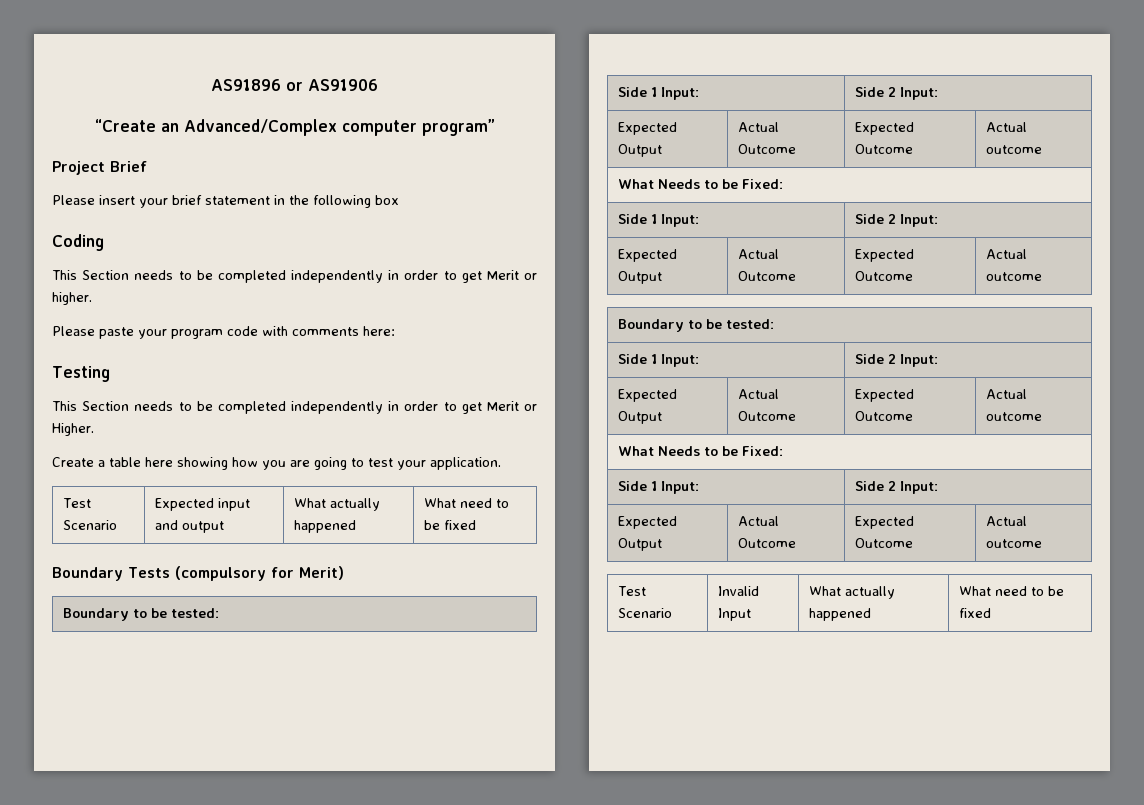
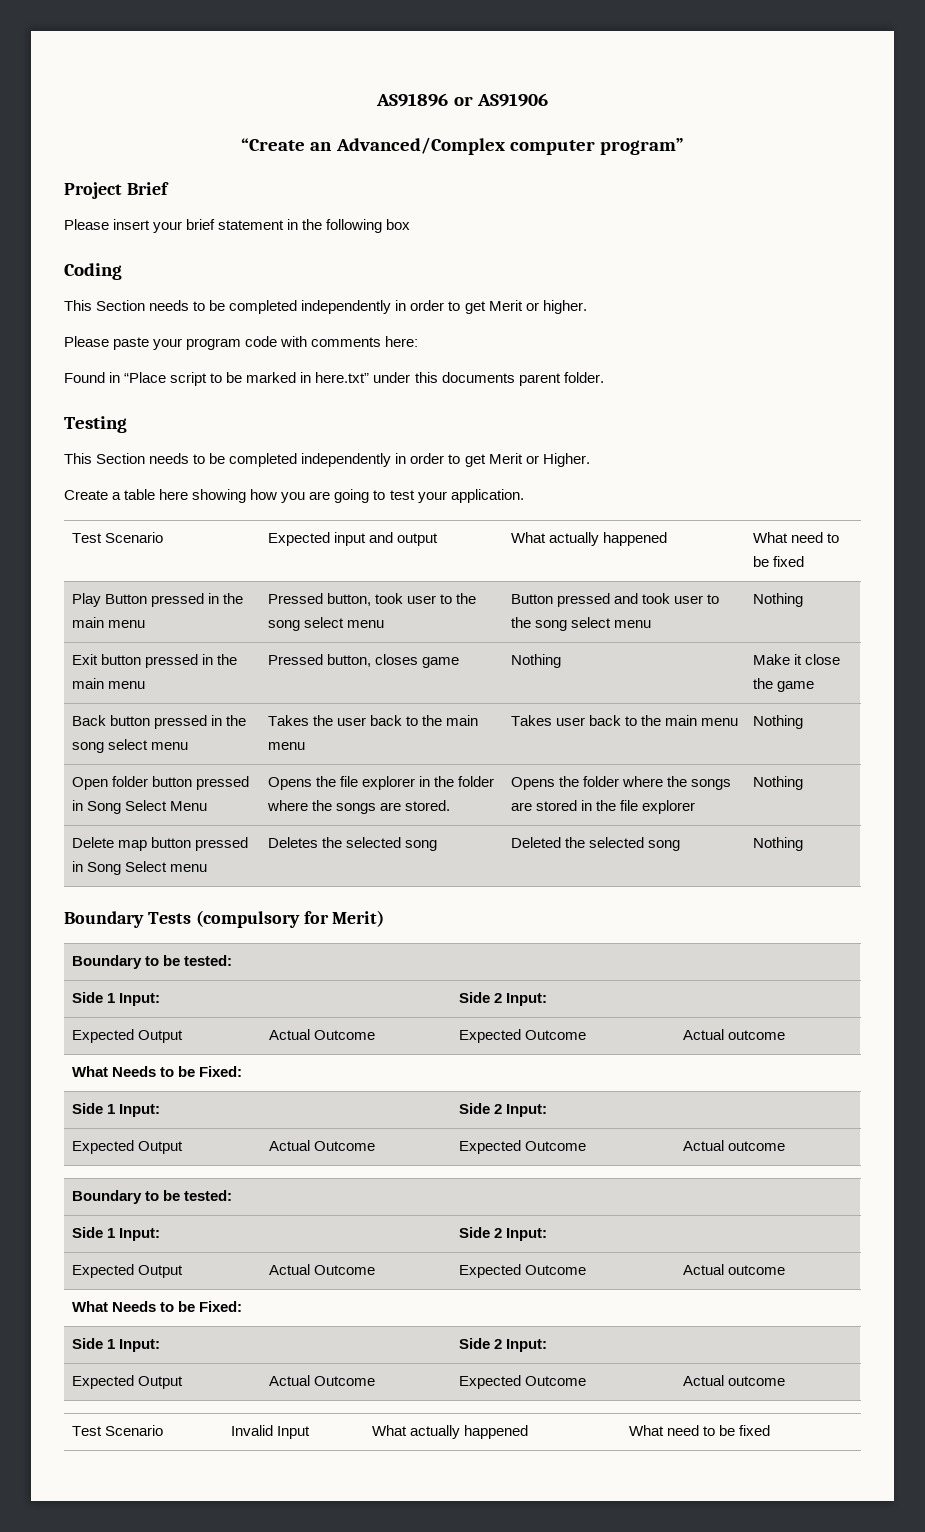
+ Found in “Place script to be marked in here.txt” under this documents parent folder.
+ Play Button pressed in the main menu | Pressed button, took user to the song select menu | Button pressed and took user to the song select menu | Nothing
+ Exit button pressed in the main menu | Pressed button, closes game | Nothing | Make it close the game
+ Back button pressed in the song select menu | Takes the user back to the main menu | Takes user back to the main menu | Nothing
+ Open folder button pressed in Song Select Menu | Opens the file explorer in the folder where the songs are stored. | Opens the folder where the songs are stored in the file explorer | Nothing
+ Delete map button pressed in Song Select menu | Deletes the selected song | Deleted the selected song | Nothing

